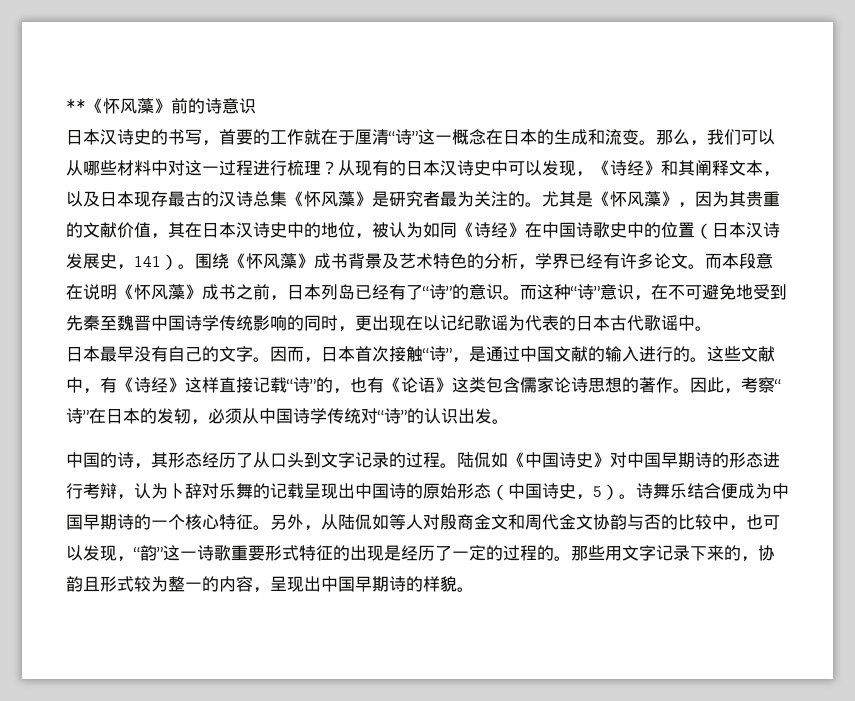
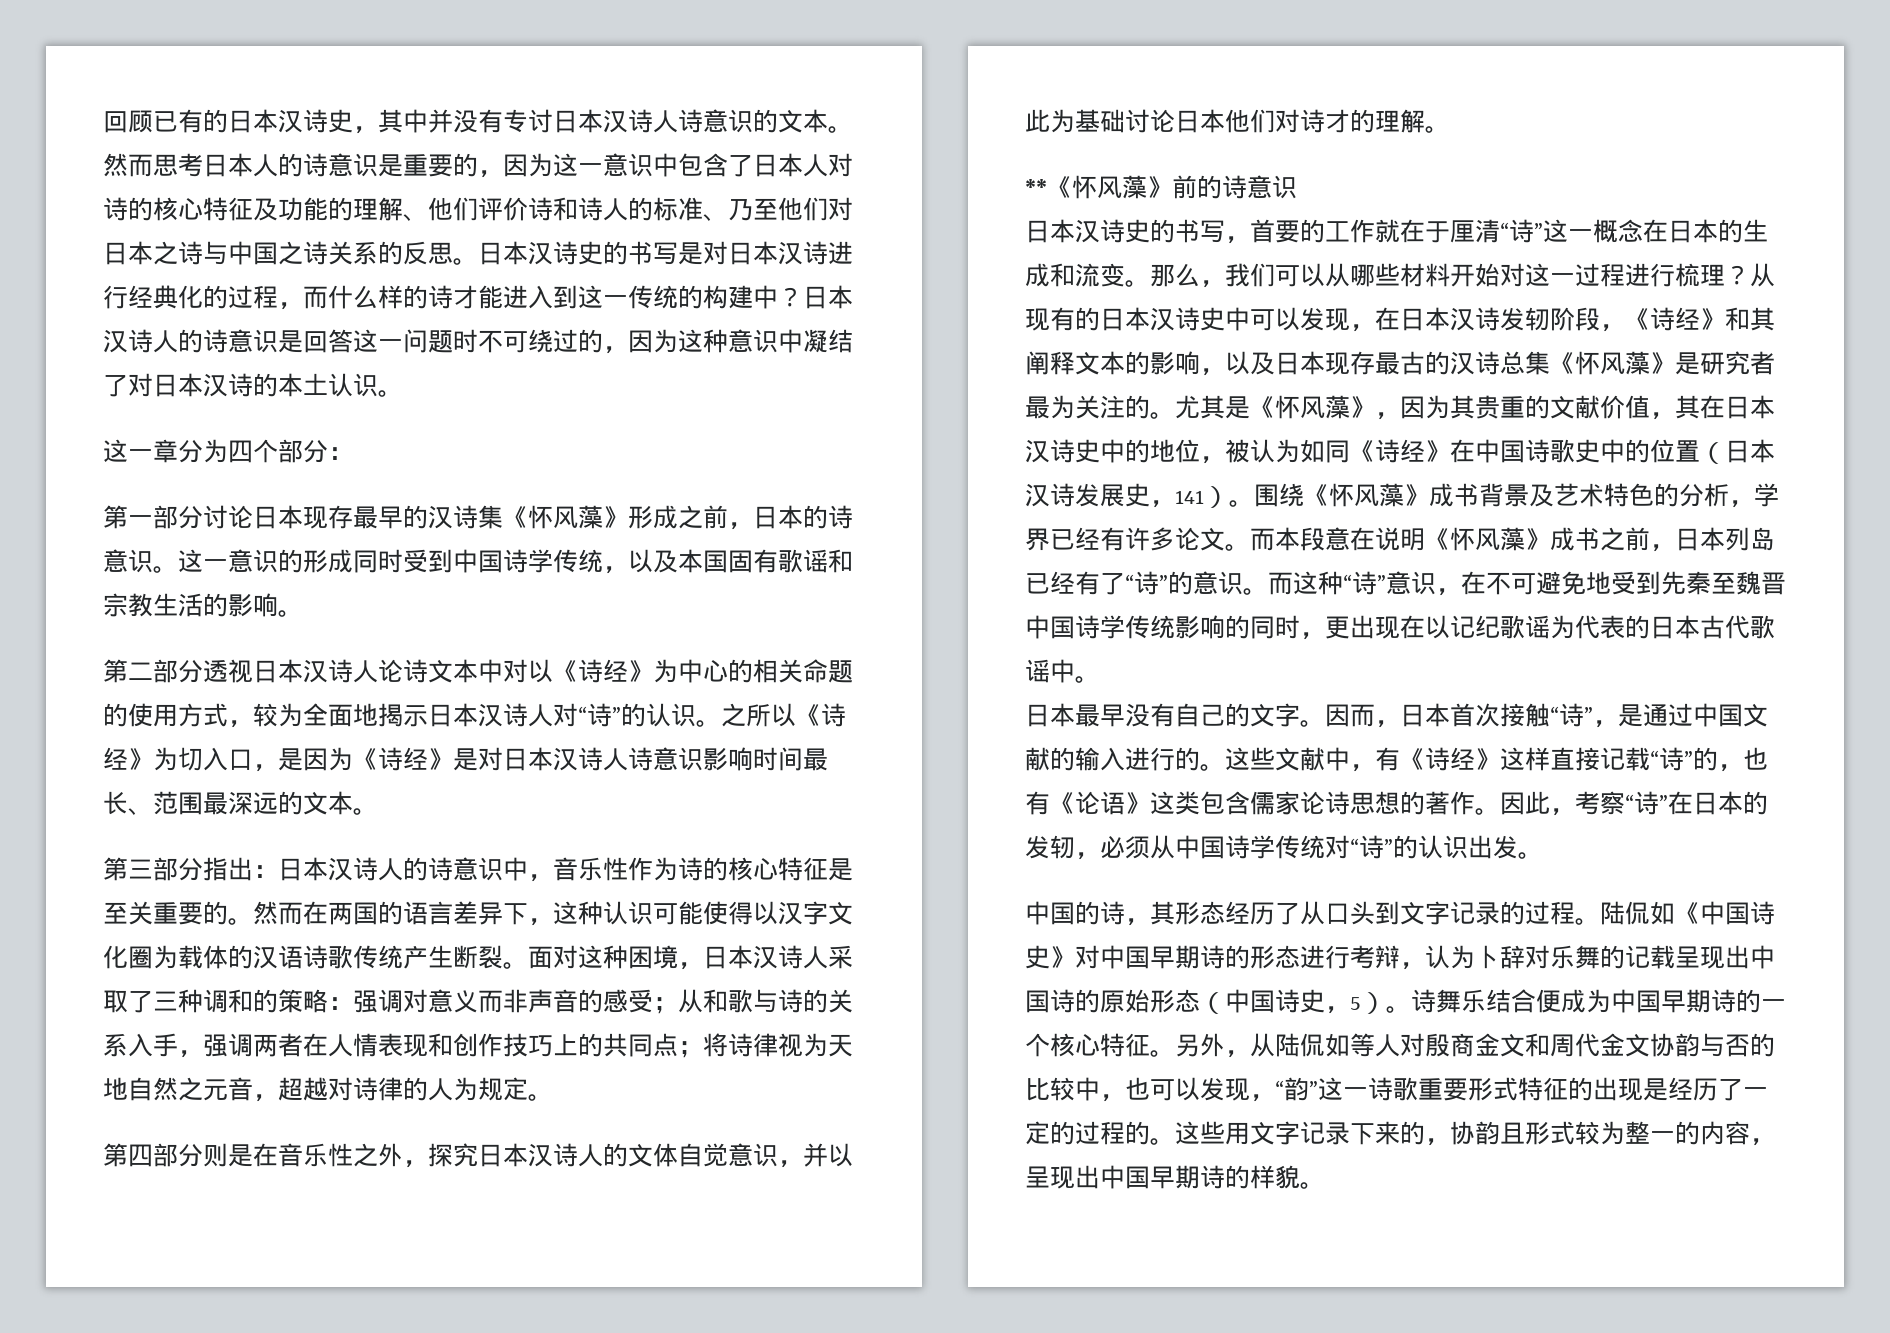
+ 回顾已有的日本汉诗史，其中并没有专讨日本汉诗人诗意识的文本。然而思考日本人的诗意识是重要的，因为这一意识中包含了日本人对诗的核心特征及功能的理解、他们评价诗和诗人的标准、乃至他们对日本之诗与中国之诗关系的反思。日本汉诗史的书写是对日本汉诗进行经典化的过程，而什么样的诗才能进入到这一传统的构建中？日本汉诗人的诗意识是回答这一问题时不可绕过的，因为这种意识中凝结了对日本汉诗的本土认识。
+ 这一章分为四个部分：
+ 第一部分讨论日本现存最早的汉诗集《怀风藻》形成之前，日本的诗意识。这一意识的形成同时受到中国诗学传统，以及本国固有歌谣和宗教生活的影响。
+ 第二部分透视日本汉诗人论诗文本中对以《诗经》为中心的相关命题的使用方式，较为全面地揭示日本汉诗人对“诗”的认识。之所以《诗经》为切入口，是因为《诗经》是对日本汉诗人诗意识影响时间最长、范围最深远的文本。
+ 第三部分指出：日本汉诗人的诗意识中，音乐性作为诗的核心特征是至关重要的。然而在两国的语言差异下，这种认识可能使得以汉字文化圈为载体的汉语诗歌传统产生断裂。面对这种困境，日本汉诗人采取了三种调和的策略：强调对意义而非声音的感受；从和歌与诗的关系入手，强调两者在人情表现和创作技巧上的共同点；将诗律视为天地自然之元音，超越对诗律的人为规定。
+ 第四部分则是在音乐性之外，探究日本汉诗人的文体自觉意识，并以此为基础讨论日本他们对诗才的理解。
- 那么，我们可以从哪些材料中对这一过程进行梳理？
+ 那么，我们可以从哪些材料开始对这一过程进行梳理？
- 从现有的日本汉诗史中可以发现，《诗经》和其阐释文本，以及日本现存最古的汉诗总集《怀风藻》是研究者最为关注的。
+ 从现有的日本汉诗史中可以发现，在日本汉诗发轫阶段，《诗经》和其阐释文本的影响，以及日本现存最古的汉诗总集《怀风藻》是研究者最为关注的。
- 那些用文字记录下来的，协韵且形式较为整一的内容，呈现出中国早期诗的样貌。
+ 这些用文字记录下来的，协韵且形式较为整一的内容，呈现出中国早期诗的样貌。

